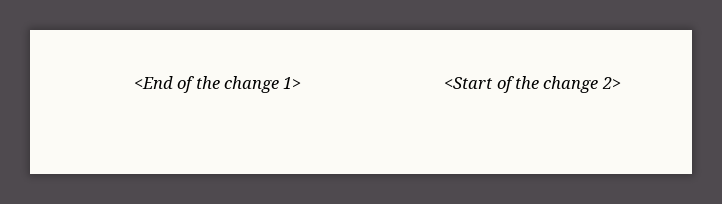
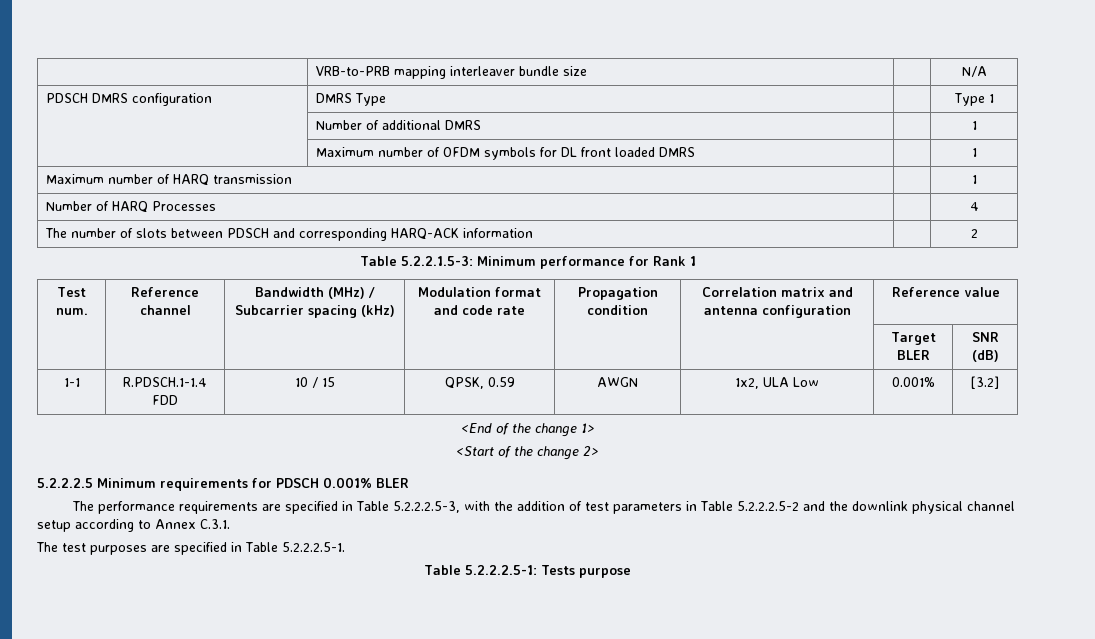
+ | VRB-to-PRB mapping interleaver bundle size | | N/A
+ PDSCH DMRS configuration | DMRS Type | | Type 1
+ | Number of additional DMRS | | 1
+ | Maximum number of OFDM symbols for DL front loaded DMRS | | 1
+ Maximum number of HARQ transmission | | 1
+ Number of HARQ Processes | | 4
+ The number of slots between PDSCH and corresponding HARQ-ACK information | | 2
+ Table 5.2.2.1.5-3: Minimum performance for Rank 1
+ Test num. | Reference channel | Bandwidth (MHz) / Subcarrier spacing (kHz) | Modulation format and code rate | Propagation condition | Correlation matrix and antenna configuration | Reference value
+ | | | | | | Target BLER | SNR (dB)
+ 1-1 | R.PDSCH.1-1.4 FDD | 10 / 15 | QPSK, 0.59 | AWGN | 1x2, ULA Low | 0.001% | [3.2]
+ 5.2.2.2.5 Minimum requirements for PDSCH 0.001% BLER
+ The performance requirements are specified in Table 5.2.2.2.5-3, with the addition of test parameters in Table 5.2.2.2.5-2 and the downlink physical channel setup according to Annex C.3.1.
+ The test purposes are specified in Table 5.2.2.2.5-1.
+ Table 5.2.2.2.5-1: Tests purpose

